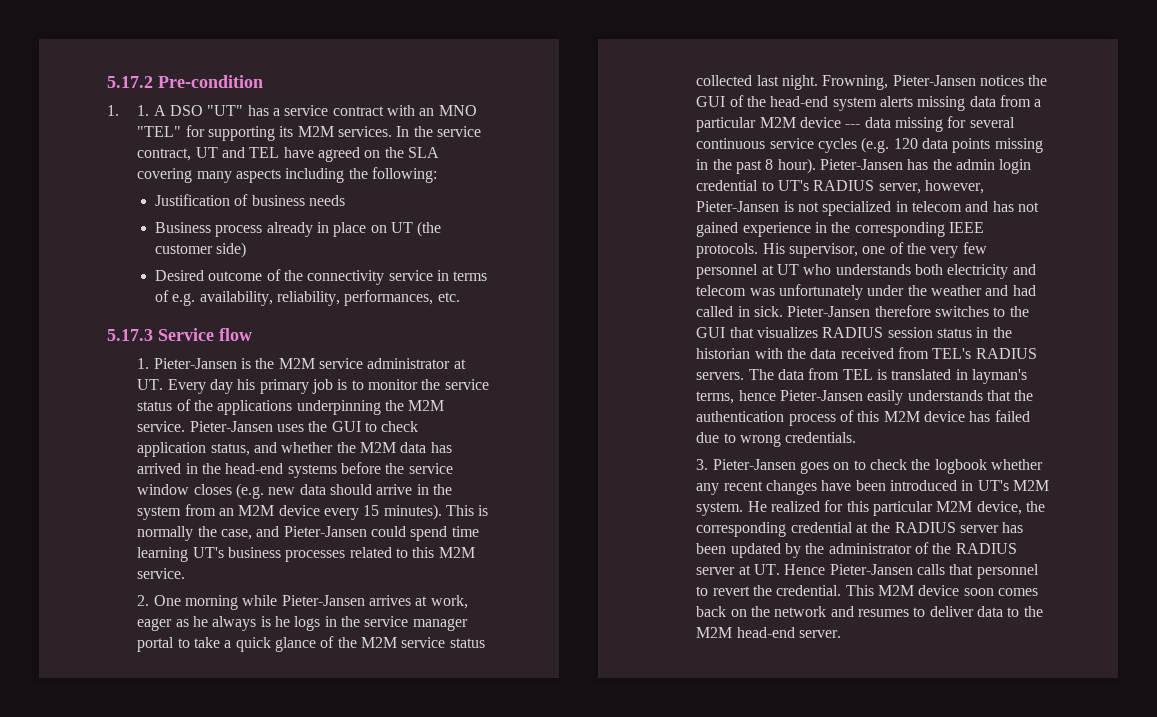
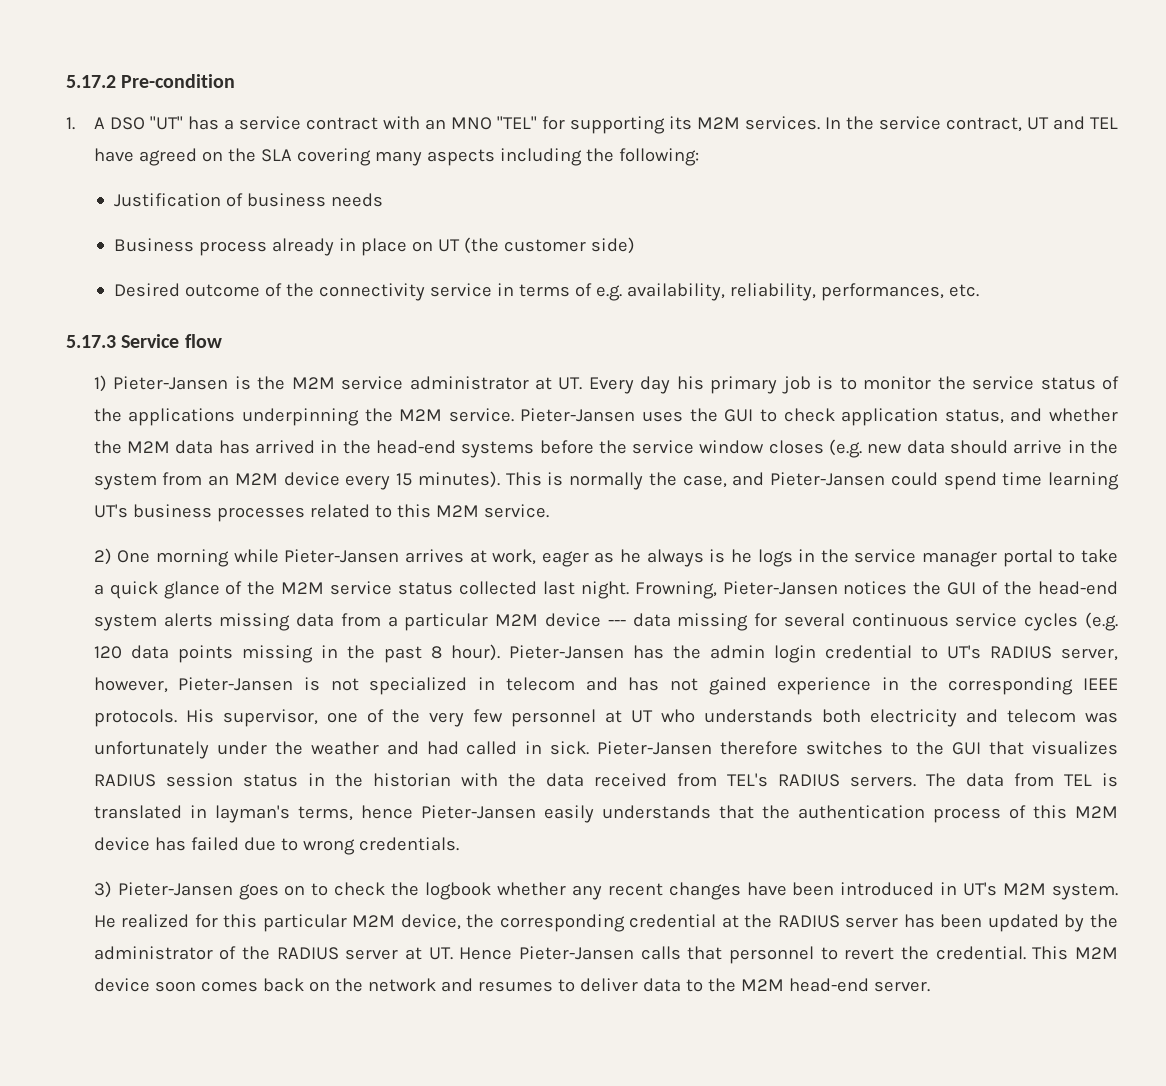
- 1. 1. A DSO "UT" has a service contract with an MNO "TEL" for supporting its M2M services.
+ 1. A DSO "UT" has a service contract with an MNO "TEL" for supporting its M2M services.
- 1. Pieter-Jansen is the M2M service administrator at UT. Every day his primary job is to monitor the service status of the applications underpinning the M2M service.
+ 1) Pieter-Jansen is the M2M service administrator at UT. Every day his primary job is to monitor the service status of the applications underpinning the M2M service.
- 2. One morning while Pieter-Jansen arrives at work, eager as he always is he logs in the service manager portal to take a quick glance of the M2M service status collected last night.
+ 2) One morning while Pieter-Jansen arrives at work, eager as he always is he logs in the service manager portal to take a quick glance of the M2M service status collected last night.
- 3. Pieter-Jansen goes on to check the logbook whether any recent changes have been introduced in UT's M2M system.
+ 3) Pieter-Jansen goes on to check the logbook whether any recent changes have been introduced in UT's M2M system.

